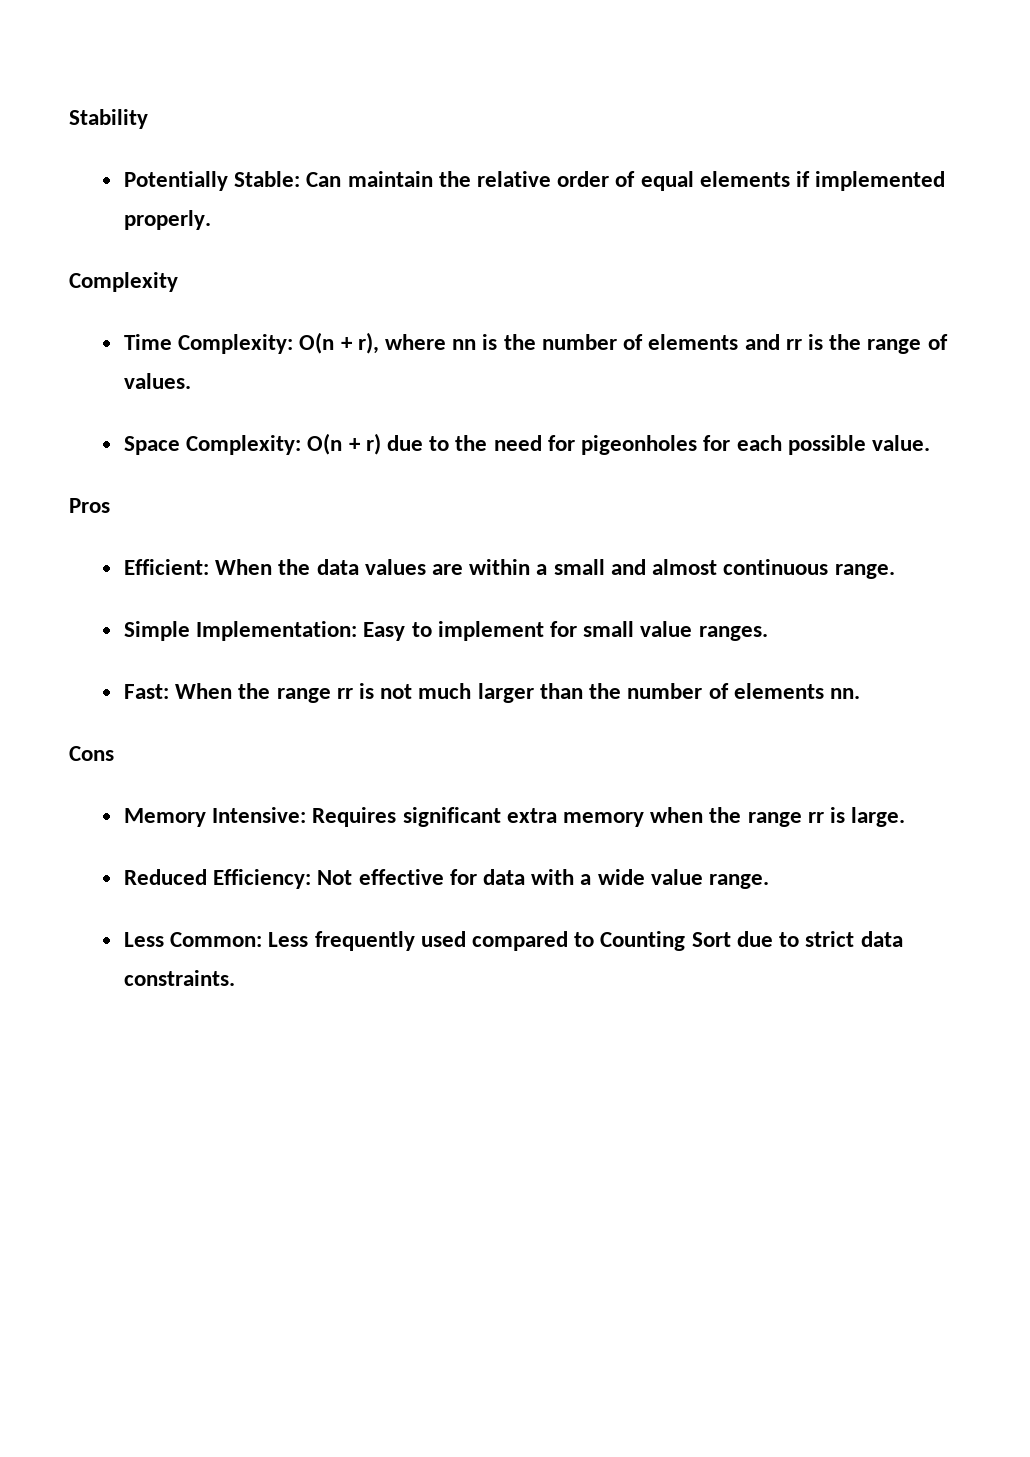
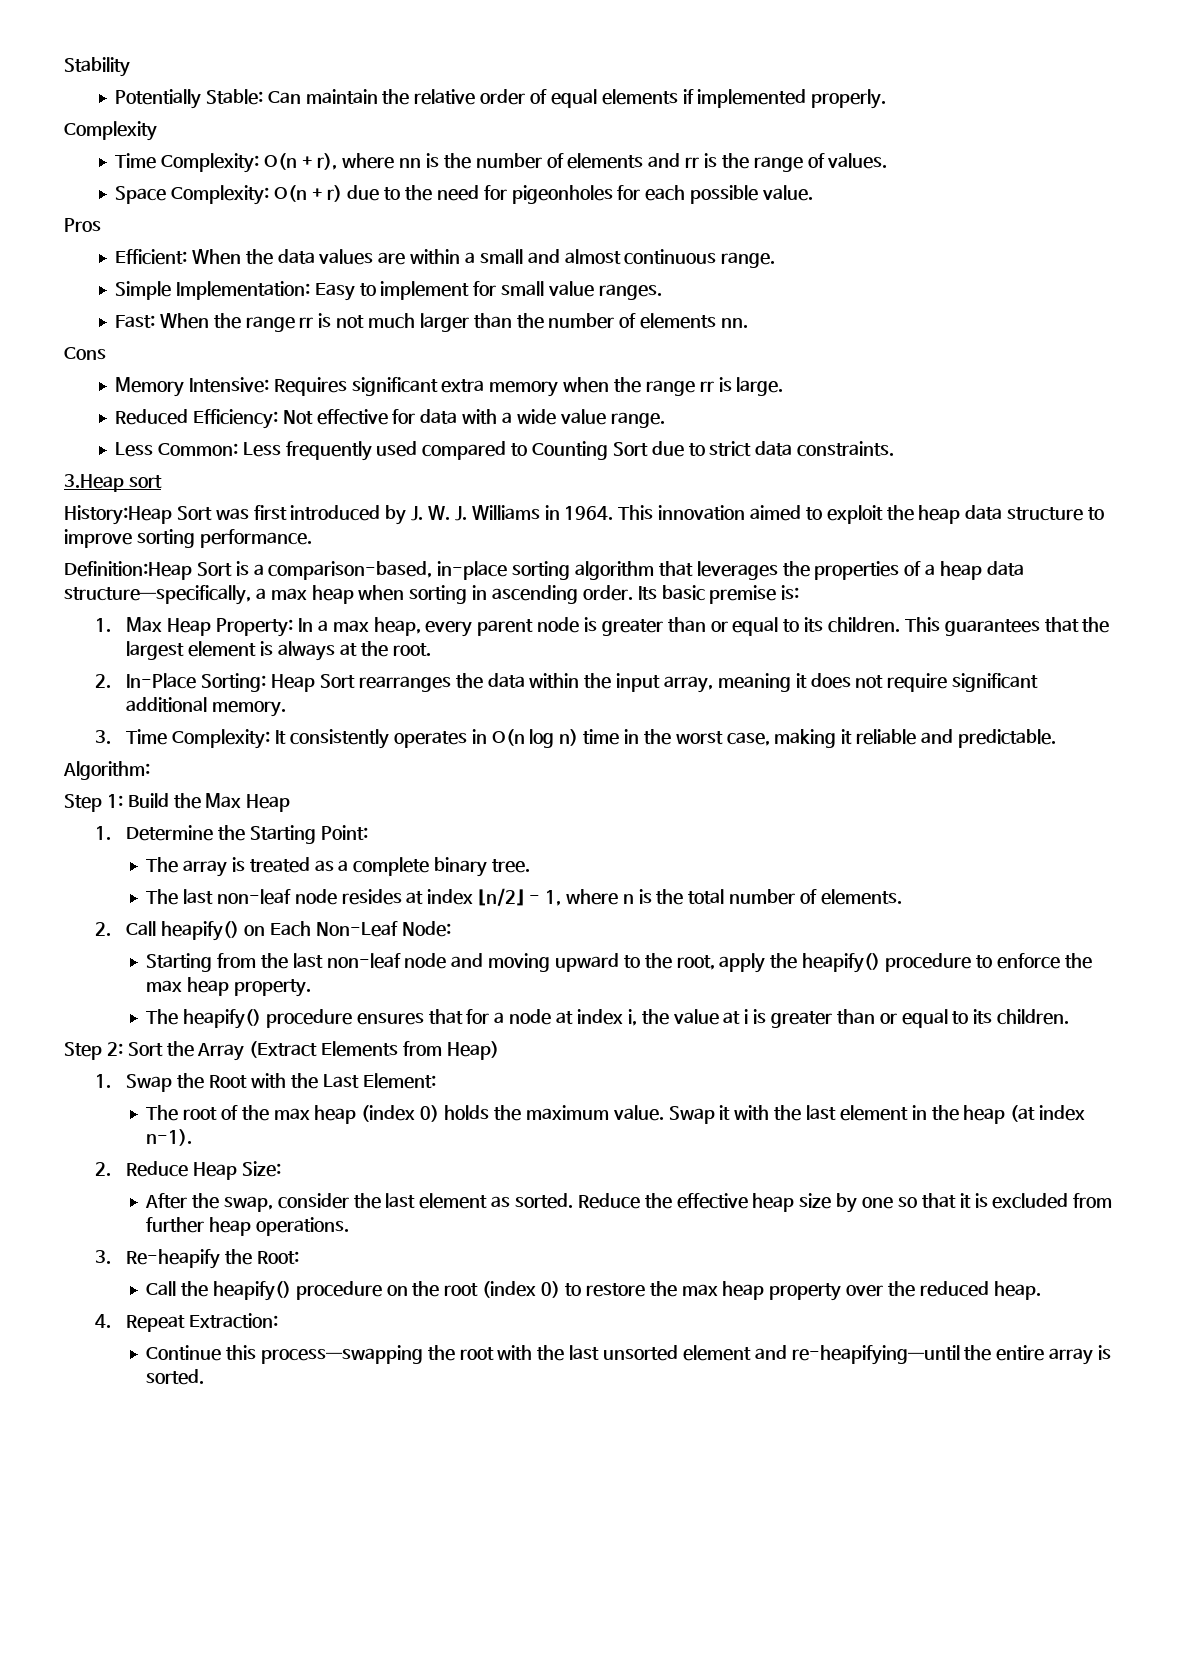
+ 3.Heap sort
+ History:Heap Sort was first introduced by J. W. J. Williams in 1964. This innovation aimed to exploit the heap data structure to improve sorting performance.
+ Definition:Heap Sort is a comparison-based, in-place sorting algorithm that leverages the properties of a heap data structure—specifically, a max heap when sorting in ascending order. Its basic premise is:
+ 1. Max Heap Property: In a max heap, every parent node is greater than or equal to its children. This guarantees that the largest element is always at the root.
+ 2. In-Place Sorting: Heap Sort rearranges the data within the input array, meaning it does not require significant additional memory.
+ 3. Time Complexity: It consistently operates in O(n log n) time in the worst case, making it reliable and predictable.
+ Algorithm:
+ Step 1: Build the Max Heap
+ 1. Determine the Starting Point:
+ The array is treated as a complete binary tree.
+ The last non-leaf node resides at index ⌊n/2⌋ - 1, where n is the total number of elements.
+ 2. Call heapify() on Each Non-Leaf Node:
+ Starting from the last non-leaf node and moving upward to the root, apply the heapify() procedure to enforce the max heap property.
+ The heapify() procedure ensures that for a node at index i, the value at i is greater than or equal to its children.
+ Step 2: Sort the Array (Extract Elements from Heap)
+ 1. Swap the Root with the Last Element:
+ The root of the max heap (index 0) holds the maximum value. Swap it with the last element in the heap (at index n-1).
+ 2. Reduce Heap Size:
+ After the swap, consider the last element as sorted. Reduce the effective heap size by one so that it is excluded from further heap operations.
+ 3. Re-heapify the Root:
+ Call the heapify() procedure on the root (index 0) to restore the max heap property over the reduced heap.
+ 4. Repeat Extraction:
+ Continue this process—swapping the root with the last unsorted element and re-heapifying—until the entire array is sorted.

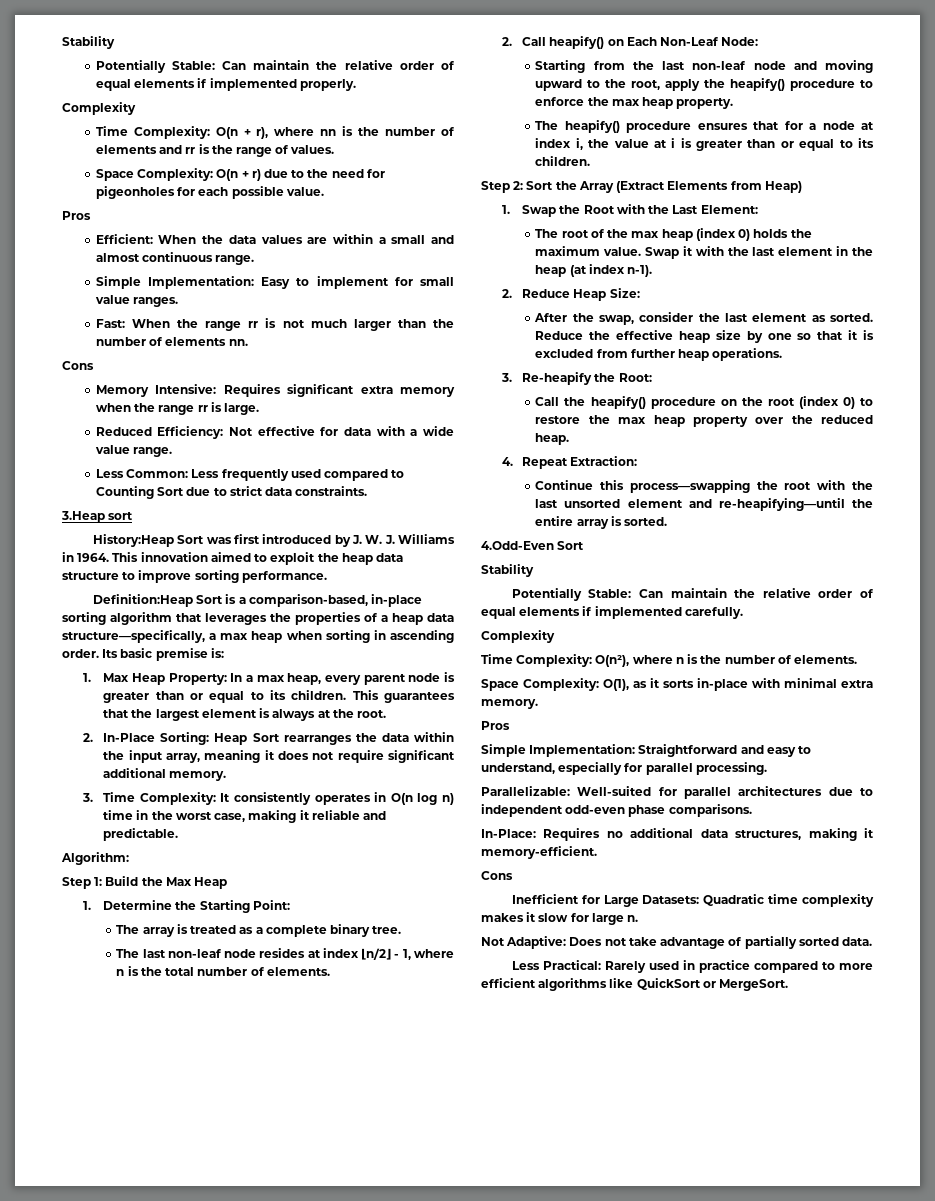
+ 4.Odd-Even Sort
+ Stability
+ Potentially Stable: Can maintain the relative order of equal elements if implemented carefully.
+ Complexity
+ Time Complexity: O(n²), where n is the number of elements.
+ Space Complexity: O(1), as it sorts in-place with minimal extra memory.
+ Pros
+ Simple Implementation: Straightforward and easy to understand, especially for parallel processing.
+ Parallelizable: Well-suited for parallel architectures due to independent odd-even phase comparisons.
+ In-Place: Requires no additional data structures, making it memory-efficient.
+ Cons
+ Inefficient for Large Datasets: Quadratic time complexity makes it slow for large n.
+ Not Adaptive: Does not take advantage of partially sorted data.
+ Less Practical: Rarely used in practice compared to more efficient algorithms like QuickSort or MergeSort.

